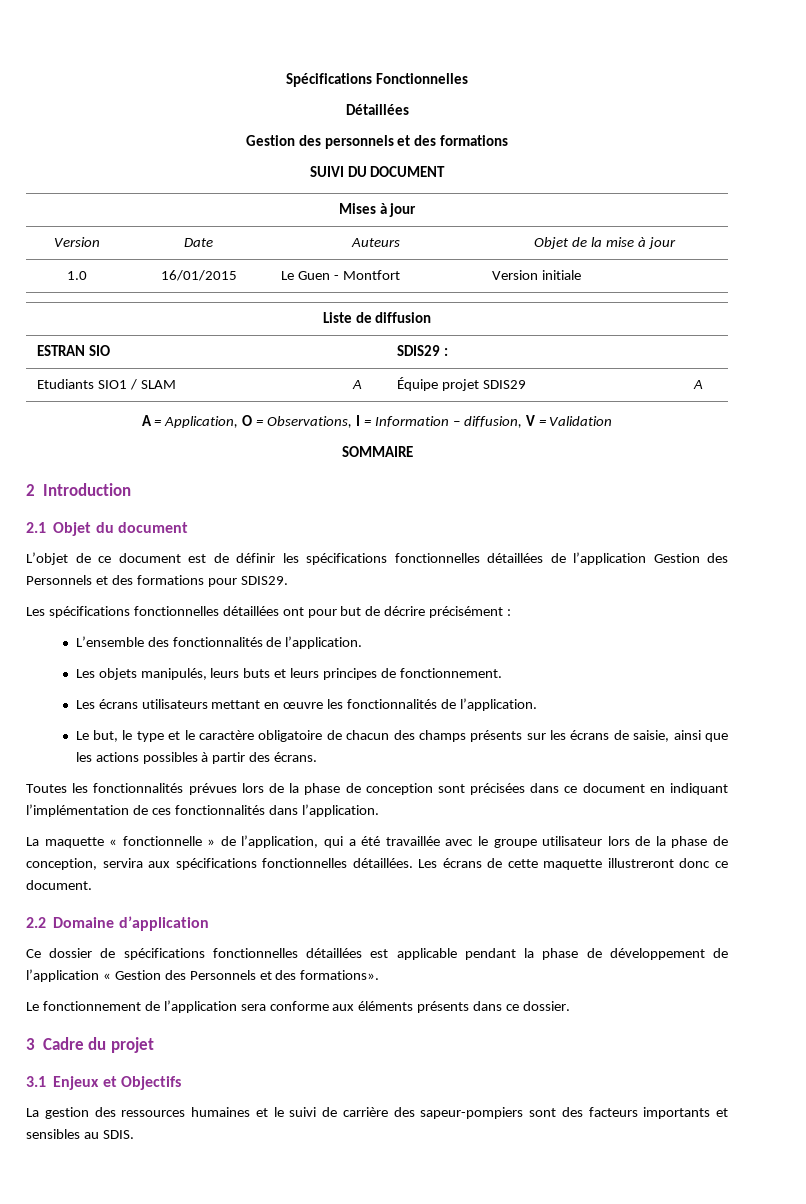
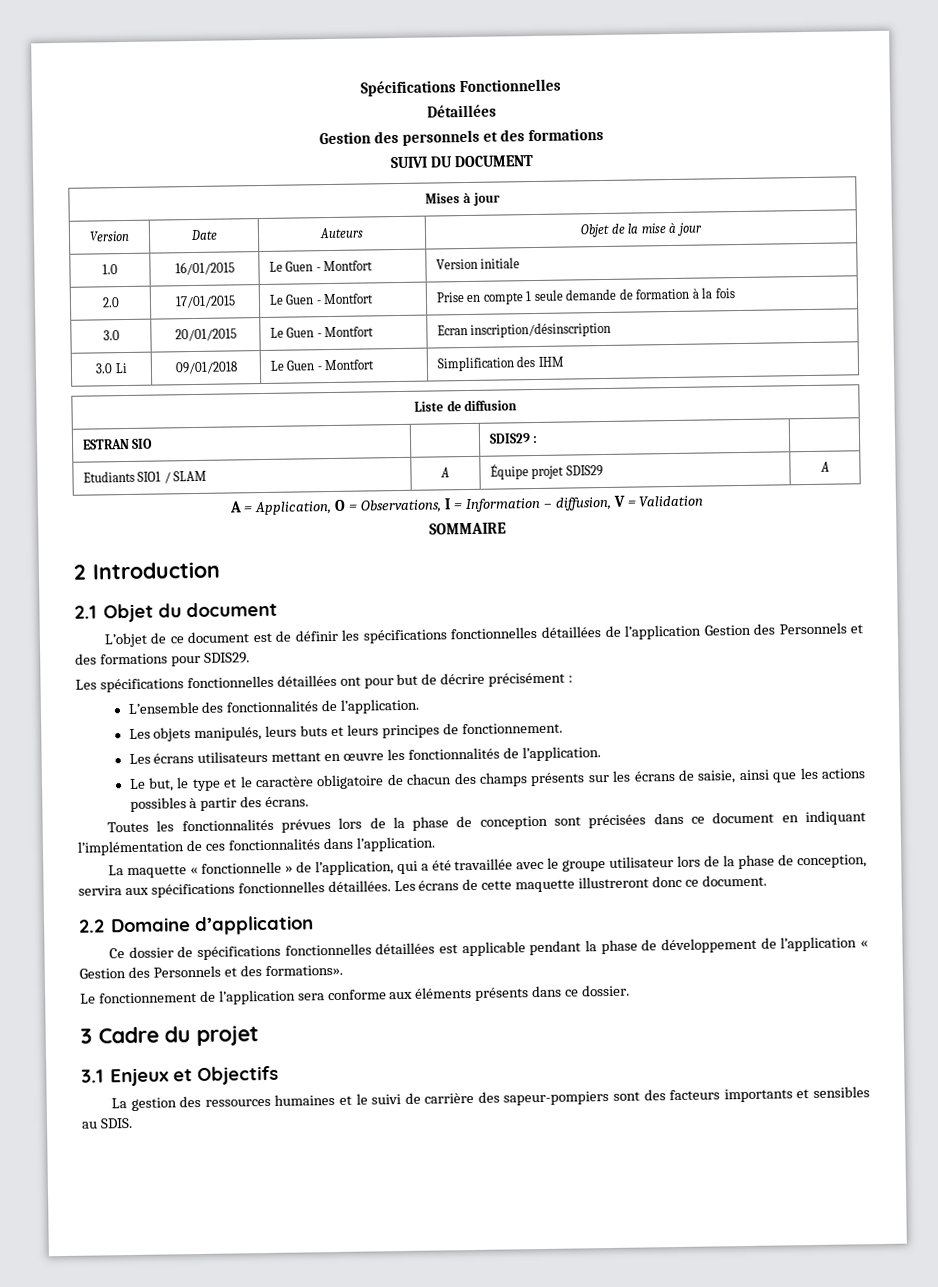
+ 2.0 | 17/01/2015 | Le Guen - Montfort | Prise en compte 1 seule demande de formation à la fois
+ 3.0 | 20/01/2015 | Le Guen - Montfort | Ecran inscription/désinscription
+ 3.0 Li | 09/01/2018 | Le Guen - Montfort | Simplification des IHM

